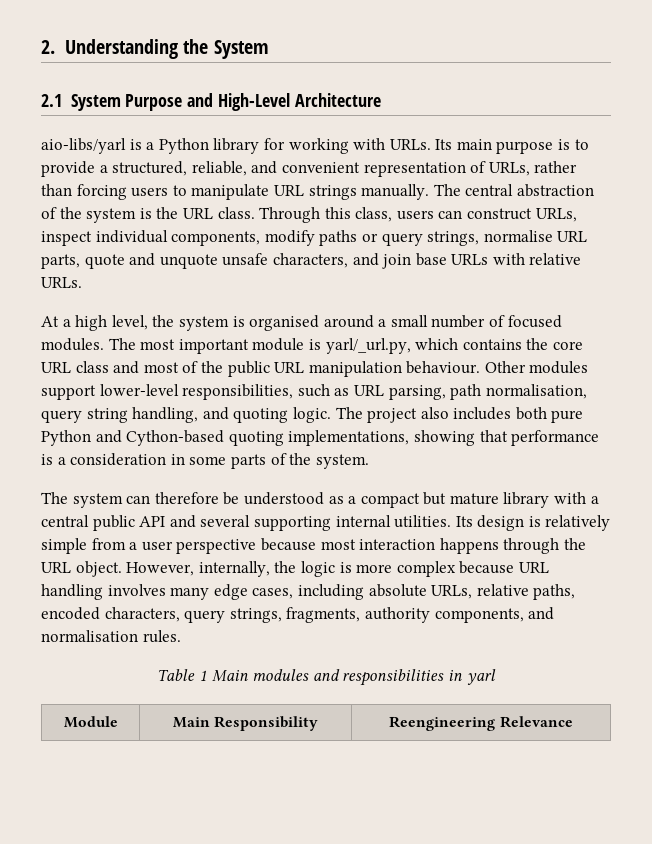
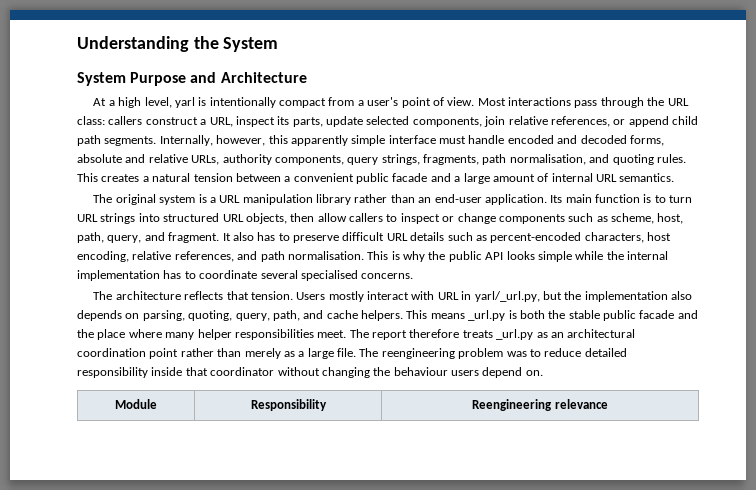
- 2. Understanding the System
+ Understanding the System
- 2.1 System Purpose and High-Level Architecture
+ System Purpose and Architecture
- aio-libs/yarl is a Python library for working with URLs. Its main purpose is to provide a structured, reliable, and convenient representation of URLs, rather than forcing users to manipulate URL strings manually. The central abstraction of the system is the URL class. Through this class, users can construct URLs, inspect individual components, modify paths or query strings, normalise URL parts, quote and unquote unsafe characters, and join base URLs with relative URLs.
- At a high level, the system is organised around a small number of focused modules. The most important module is yarl/_url.py, which contains the core URL class and most of the public URL manipulation behaviour. Other modules support lower-level responsibilities, such as URL parsing, path normalisation, query string handling, and quoting logic. The project also includes both pure Python and Cython-based quoting implementations, showing that performance is a consideration in some parts of the system.
- The system can therefore be understood as a compact but mature library with a central public API and several supporting internal utilities. Its design is relatively simple from a user perspective because most interaction happens through the URL object. However, internally, the logic is more complex because URL handling involves many edge cases, including absolute URLs, relative paths, encoded characters, query strings, fragments, authority components, and normalisation rules.
- Table 1 Main modules and responsibilities in yarl
+ At a high level, yarl is intentionally compact from a user's point of view. Most interactions pass through the URL class: callers construct a URL, inspect its parts, update selected components, join relative references, or append child path segments. Internally, however, this apparently simple interface must handle encoded and decoded forms, absolute and relative URLs, authority components, query strings, fragments, path normalisation, and quoting rules. This creates a natural tension between a convenient public facade and a large amount of internal URL semantics.
+ The original system is a URL manipulation library rather than an end-user application. Its main function is to turn URL strings into structured URL objects, then allow callers to inspect or change components such as scheme, host, path, query, and fragment. It also has to preserve difficult URL details such as percent-encoded characters, host encoding, relative references, and path normalisation. This is why the public API looks simple while the internal implementation has to coordinate several specialised concerns.
+ The architecture reflects that tension. Users mostly interact with URL in yarl/_url.py, but the implementation also depends on parsing, quoting, query, path, and cache helpers. This means _url.py is both the stable public facade and the place where many helper responsibilities meet. The report therefore treats _url.py as an architectural coordination point rather than merely as a large file. The reengineering problem was to reduce detailed responsibility inside that coordinator without changing the behaviour users depend on.
- Module | Main Responsibility | Reengineering Relevance
+ Module | Responsibility | Reengineering relevance

